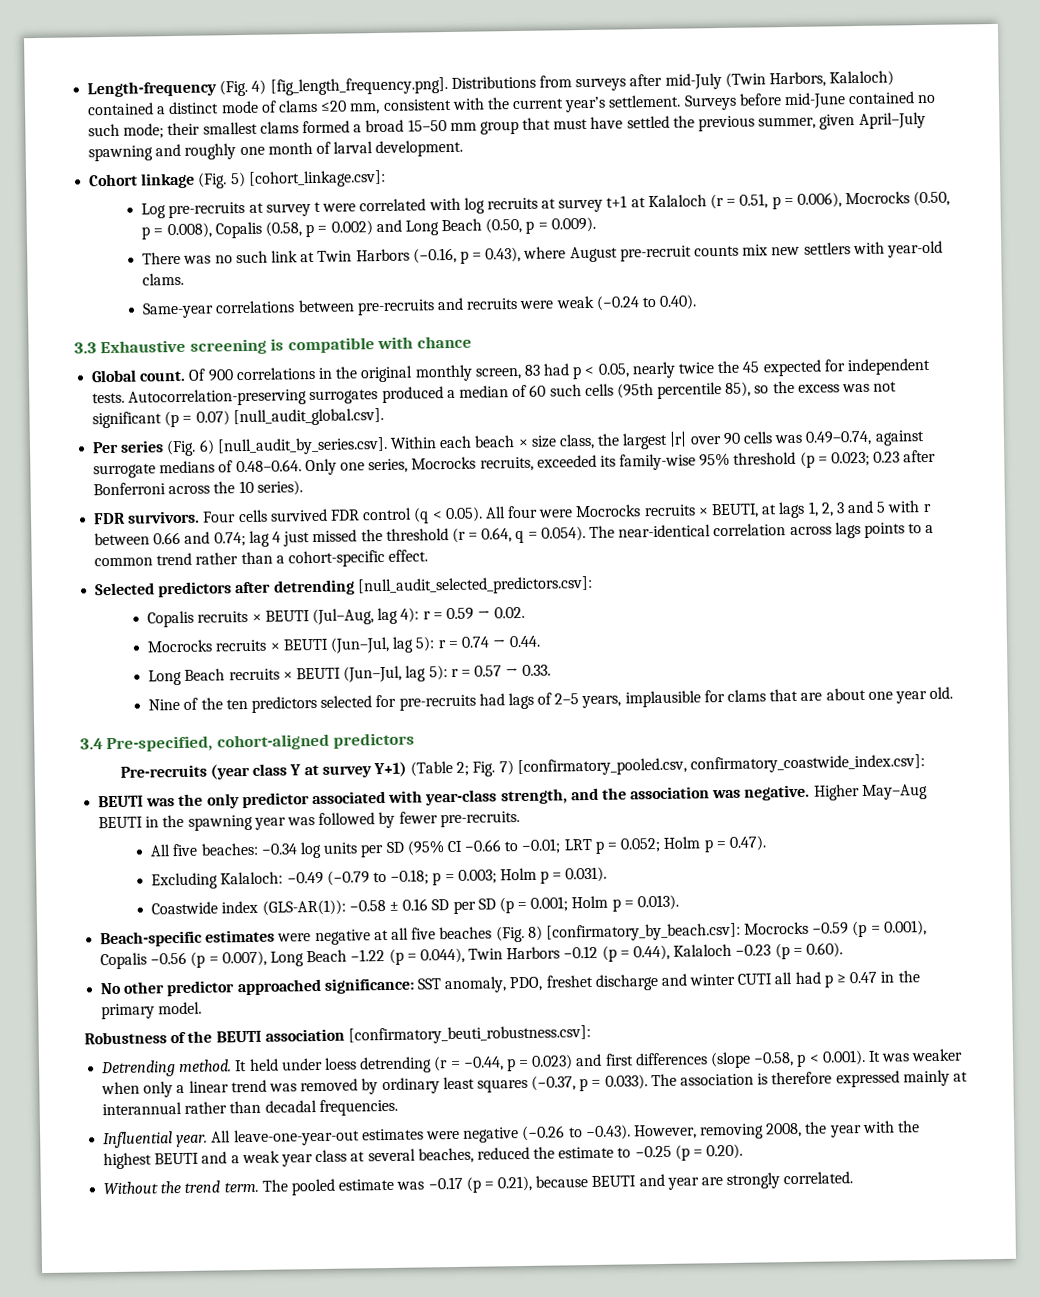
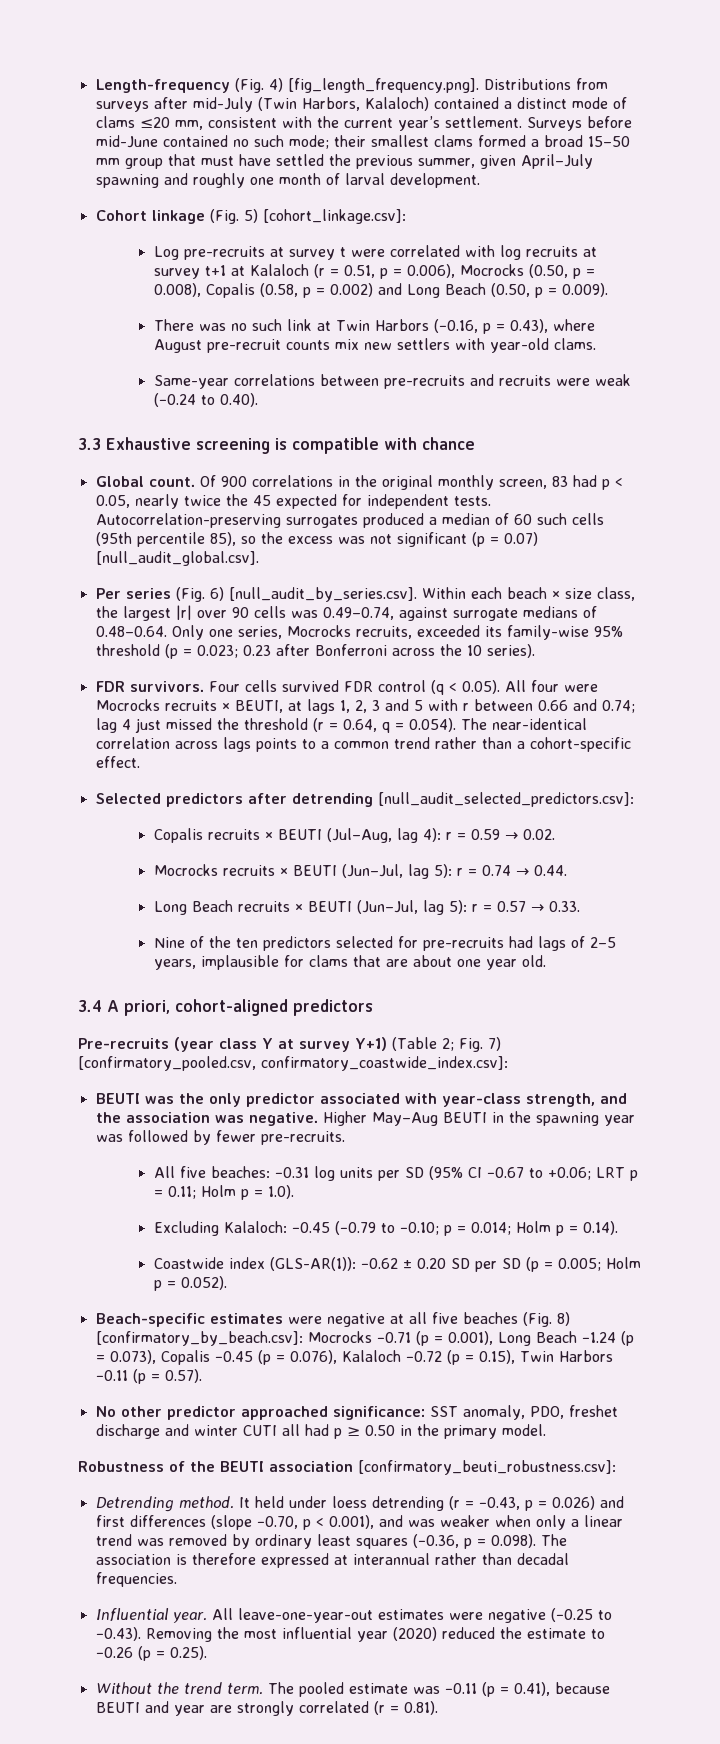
- 3.4 Pre-specified, cohort-aligned predictors
+ 3.4 A priori, cohort-aligned predictors
- All five beaches: −0.34 log units per SD (95% CI −0.66 to −0.01; LRT p = 0.052; Holm p = 0.47).
+ All five beaches: −0.31 log units per SD (95% CI −0.67 to +0.06; LRT p = 0.11; Holm p = 1.0).
- Excluding Kalaloch: −0.49 (−0.79 to −0.18; p = 0.003; Holm p = 0.031).
+ Excluding Kalaloch: −0.45 (−0.79 to −0.10; p = 0.014; Holm p = 0.14).
- Coastwide index (GLS-AR(1)): −0.58 ± 0.16 SD per SD (p = 0.001; Holm p = 0.013).
+ Coastwide index (GLS-AR(1)): −0.62 ± 0.20 SD per SD (p = 0.005; Holm p = 0.052).
- Beach-specific estimates were negative at all five beaches (Fig. 8) [confirmatory_by_beach.csv]: Mocrocks −0.59 (p = 0.001), Copalis −0.56 (p = 0.007), Long Beach −1.22 (p = 0.044), Twin Harbors −0.12 (p = 0.44), Kalaloch −0.23 (p = 0.60).
+ Beach-specific estimates were negative at all five beaches (Fig. 8) [confirmatory_by_beach.csv]: Mocrocks −0.71 (p = 0.001), Long Beach −1.24 (p = 0.073), Copalis −0.45 (p = 0.076), Kalaloch −0.72 (p = 0.15), Twin Harbors −0.11 (p = 0.57).
- No other predictor approached significance: SST anomaly, PDO, freshet discharge and winter CUTI all had p ≥ 0.47 in the primary model.
+ No other predictor approached significance: SST anomaly, PDO, freshet discharge and winter CUTI all had p ≥ 0.50 in the primary model.
- It held under loess detrending (r = −0.44, p = 0.023) and first differences (slope −0.58, p < 0.001). It was weaker when only a linear trend was removed by ordinary least squares (−0.37, p = 0.033). The association is therefore expressed mainly at interannual rather than decadal frequencies.
+ It held under loess detrending (r = −0.43, p = 0.026) and first differences (slope −0.70, p < 0.001), and was weaker when only a linear trend was removed by ordinary least squares (−0.36, p = 0.098). The association is therefore expressed at interannual rather than decadal frequencies.
- All leave-one-year-out estimates were negative (−0.26 to −0.43). However, removing 2008, the year with the highest BEUTI and a weak year class at several beaches, reduced the estimate to −0.25 (p = 0.20).
+ All leave-one-year-out estimates were negative (−0.25 to −0.43). Removing the most influential year (2020) reduced the estimate to −0.26 (p = 0.25).
- The pooled estimate was −0.17 (p = 0.21), because BEUTI and year are strongly correlated.
+ The pooled estimate was −0.11 (p = 0.41), because BEUTI and year are strongly correlated (r = 0.81).

